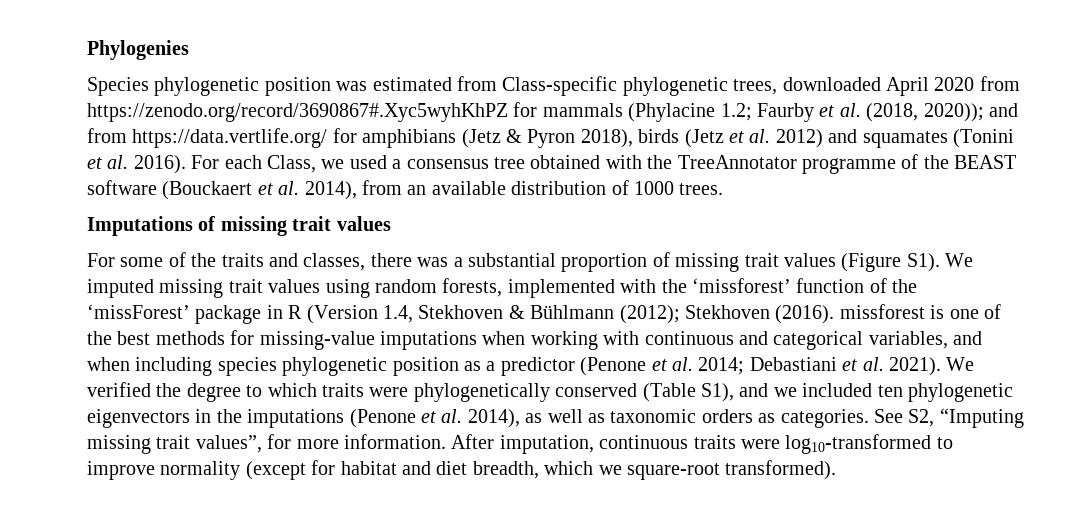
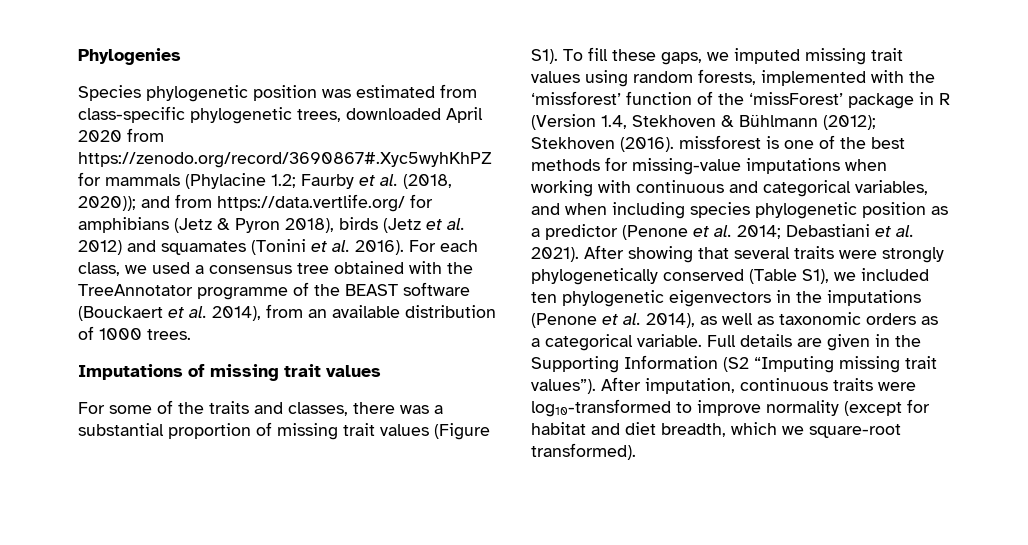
- Species phylogenetic position was estimated from Class-specific phylogenetic trees, downloaded April 2020 from https://zenodo.org/record/3690867#.Xyc5wyhKhPZ for mammals (Phylacine 1.2; Faurby et al. (2018, 2020)); and from https://data.vertlife.org/ for amphibians (Jetz & Pyron 2018), birds (Jetz et al. 2012) and squamates (Tonini et al. 2016).
+ Species phylogenetic position was estimated from class-specific phylogenetic trees, downloaded April 2020 from https://zenodo.org/record/3690867#.Xyc5wyhKhPZ for mammals (Phylacine 1.2; Faurby et al. (2018, 2020)); and from https://data.vertlife.org/ for amphibians (Jetz & Pyron 2018), birds (Jetz et al. 2012) and squamates (Tonini et al. 2016).
- For each Class, we used a consensus tree obtained with the TreeAnnotator programme of the BEAST software (Bouckaert et al. 2014), from an available distribution of 1000 trees.
+ For each class, we used a consensus tree obtained with the TreeAnnotator programme of the BEAST software (Bouckaert et al. 2014), from an available distribution of 1000 trees.
- For some of the traits and classes, there was a substantial proportion of missing trait values (Figure S1). We imputed missing trait values using random forests, implemented with the ‘missforest’ function of the ‘missForest’ package in R (Version 1.4, Stekhoven & Bühlmann (2012);
+ For some of the traits and classes, there was a substantial proportion of missing trait values (Figure S1). To fill these gaps, we imputed missing trait values using random forests, implemented with the ‘missforest’ function of the ‘missForest’ package in R (Version 1.4, Stekhoven & Bühlmann (2012);
- We verified the degree to which traits were phylogenetically conserved (Table S1), and we included ten phylogenetic eigenvectors in the imputations (Penone et al. 2014), as well as taxonomic orders as categories. See S2, “Imputing missing trait values”, for more information.
+ After showing that several traits were strongly phylogenetically conserved (Table S1), we included ten phylogenetic eigenvectors in the imputations (Penone et al. 2014), as well as taxonomic orders as a categorical variable. Full details are given in the Supporting Information (S2 “Imputing missing trait values”).

